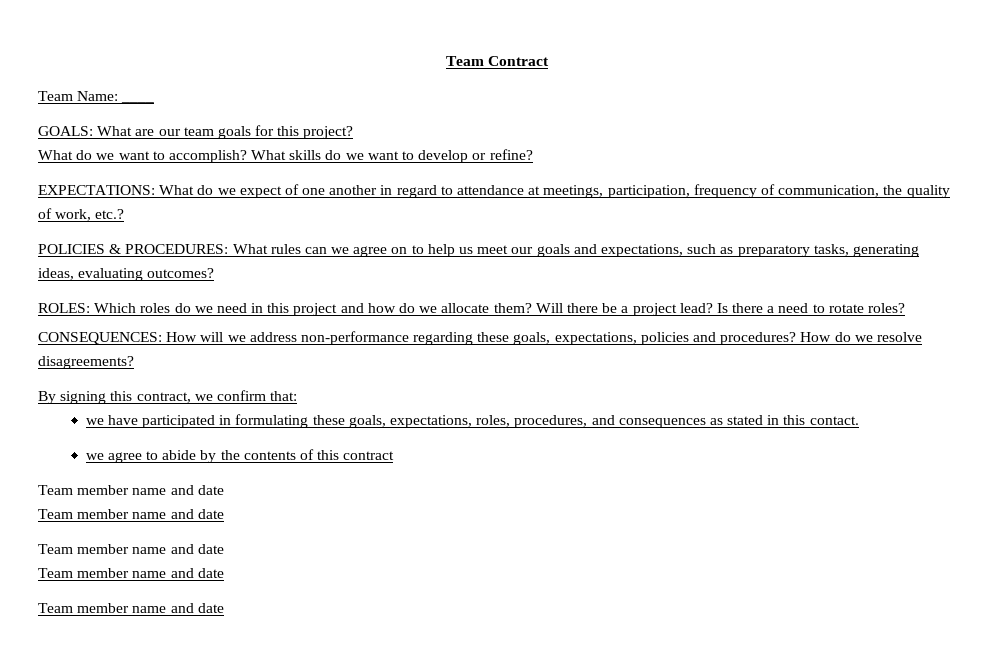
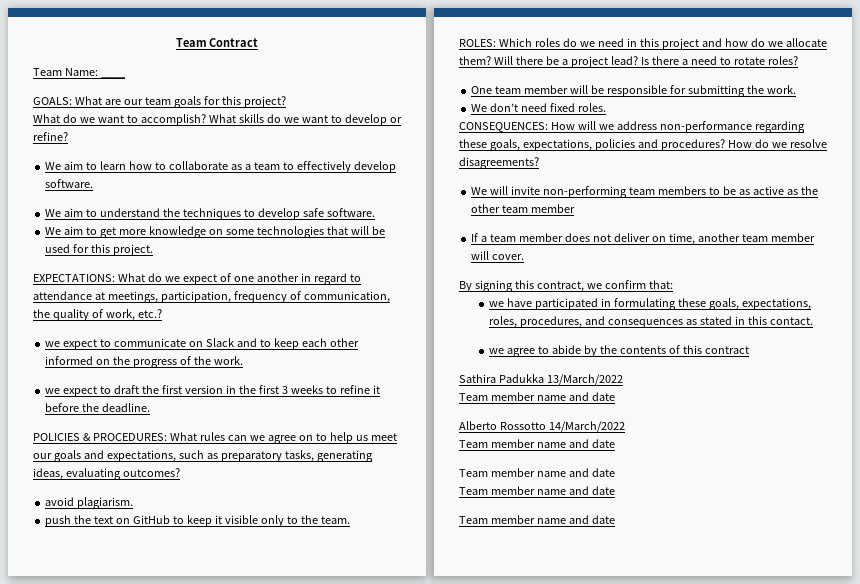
+ We aim to learn how to collaborate as a team to effectively develop software.
+ We aim to understand the techniques to develop safe software.
+ We aim to get more knowledge on some technologies that will be used for this project.
+ we expect to communicate on Slack and to keep each other informed on the progress of the work.
+ we expect to draft the first version in the first 3 weeks to refine it before the deadline.
+ avoid plagiarism.
+ push the text on GitHub to keep it visible only to the team.
+ One team member will be responsible for submitting the work.
+ We don’t need fixed roles.
+ We will invite non-performing team members to be as active as the other team member
+ If a team member does not deliver on time, another team member will cover.
  we agree to abide by the contents of this contract
+ Sathira Padukka 13/March/2022
  Team member name and date
+ Alberto Rossotto 14/March/2022

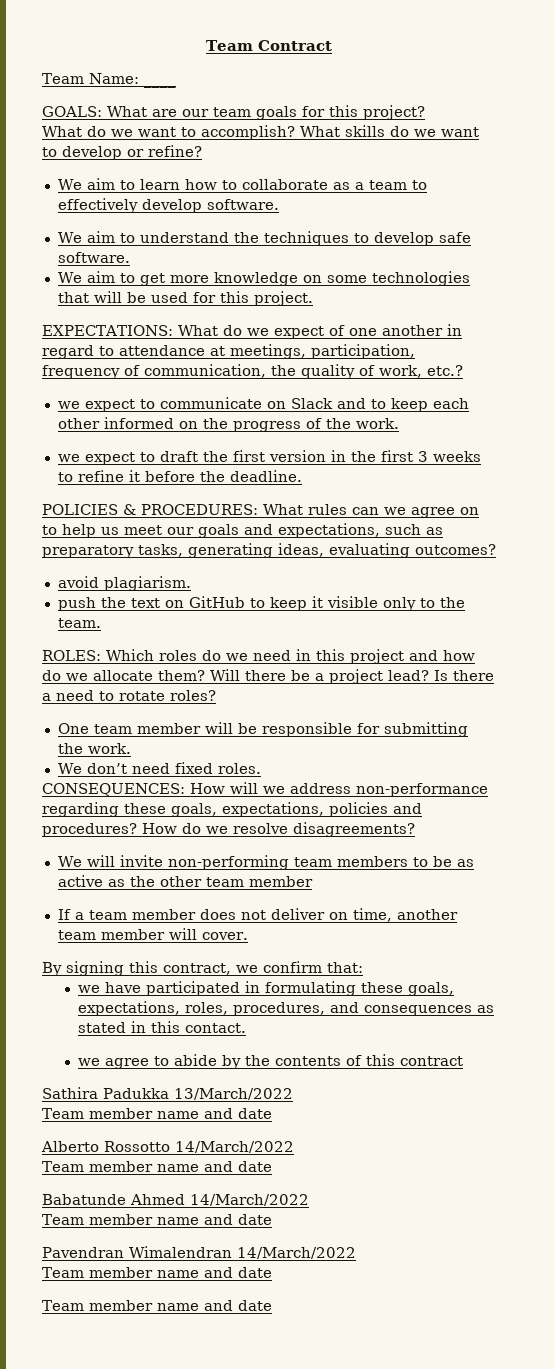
  Alberto Rossotto 14/March/2022
  Team member name and date
+ Babatunde Ahmed 14/March/2022
  Team member name and date
+ Pavendran Wimalendran 14/March/2022

